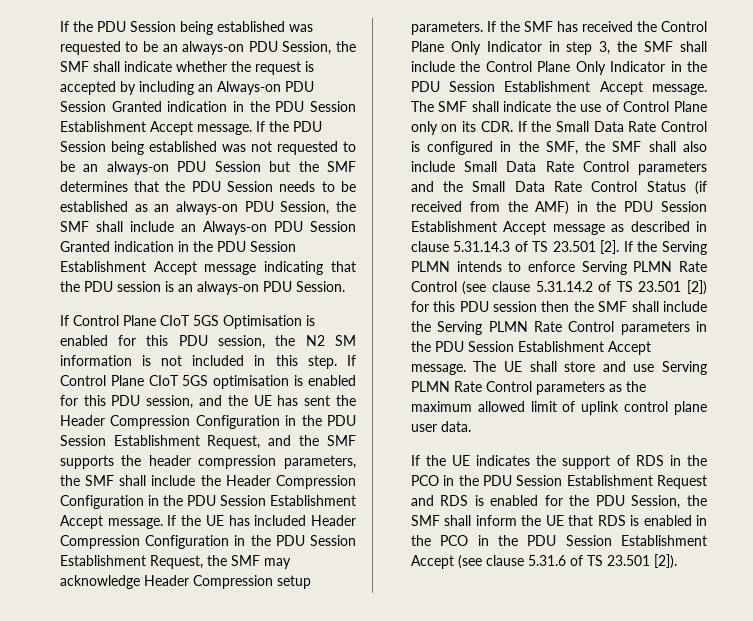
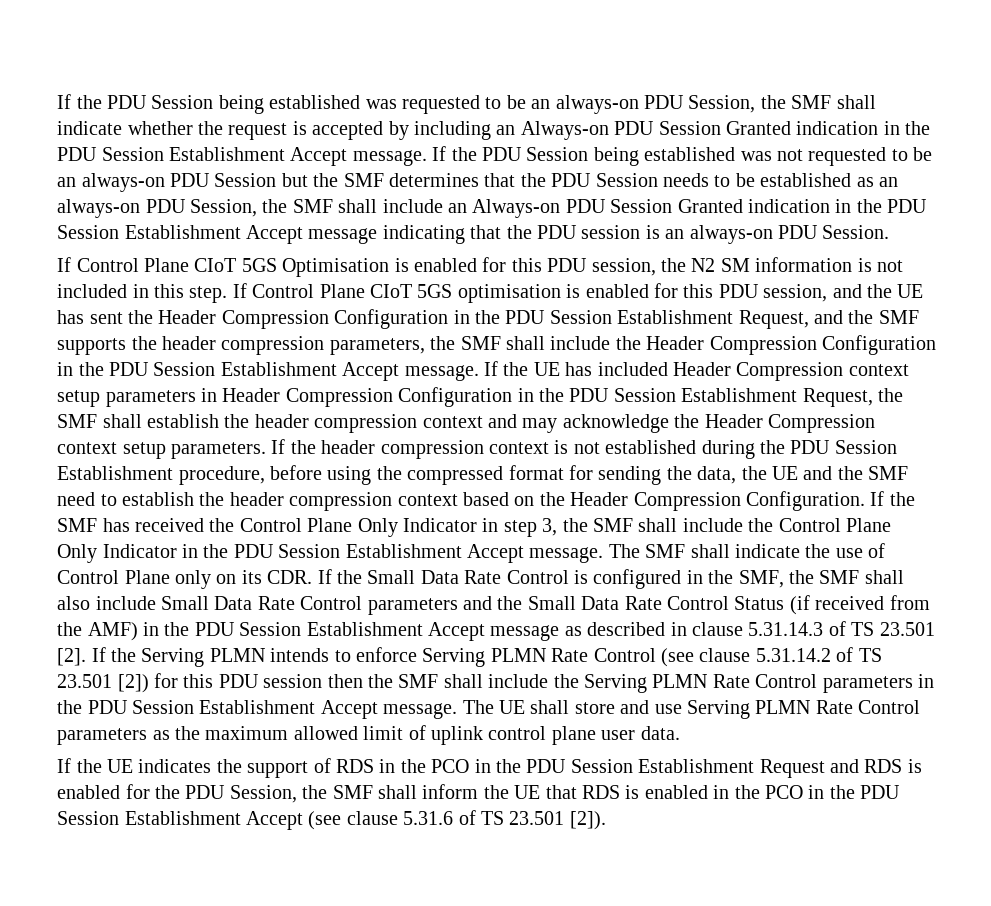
- If the UE has included Header Compression Configuration in the PDU Session Establishment Request, the SMF may acknowledge Header Compression setup parameters.
+ If the UE has included Header Compression context setup parameters in Header Compression Configuration in the PDU Session Establishment Request, the SMF shall establish the header compression context and may acknowledge the Header Compression context setup parameters.
- If the SMF has received the Control Plane Only Indicator in step 3, the SMF shall include the Control Plane Only Indicator in the PDU Session Establishment Accept message.
+ If the header compression context is not established during the PDU Session Establishment procedure, before using the compressed format for sending the data, the UE and the SMF need to establish the header compression context based on the Header Compression Configuration. If the SMF has received the Control Plane Only Indicator in step 3, the SMF shall include the Control Plane Only Indicator in the PDU Session Establishment Accept message.

